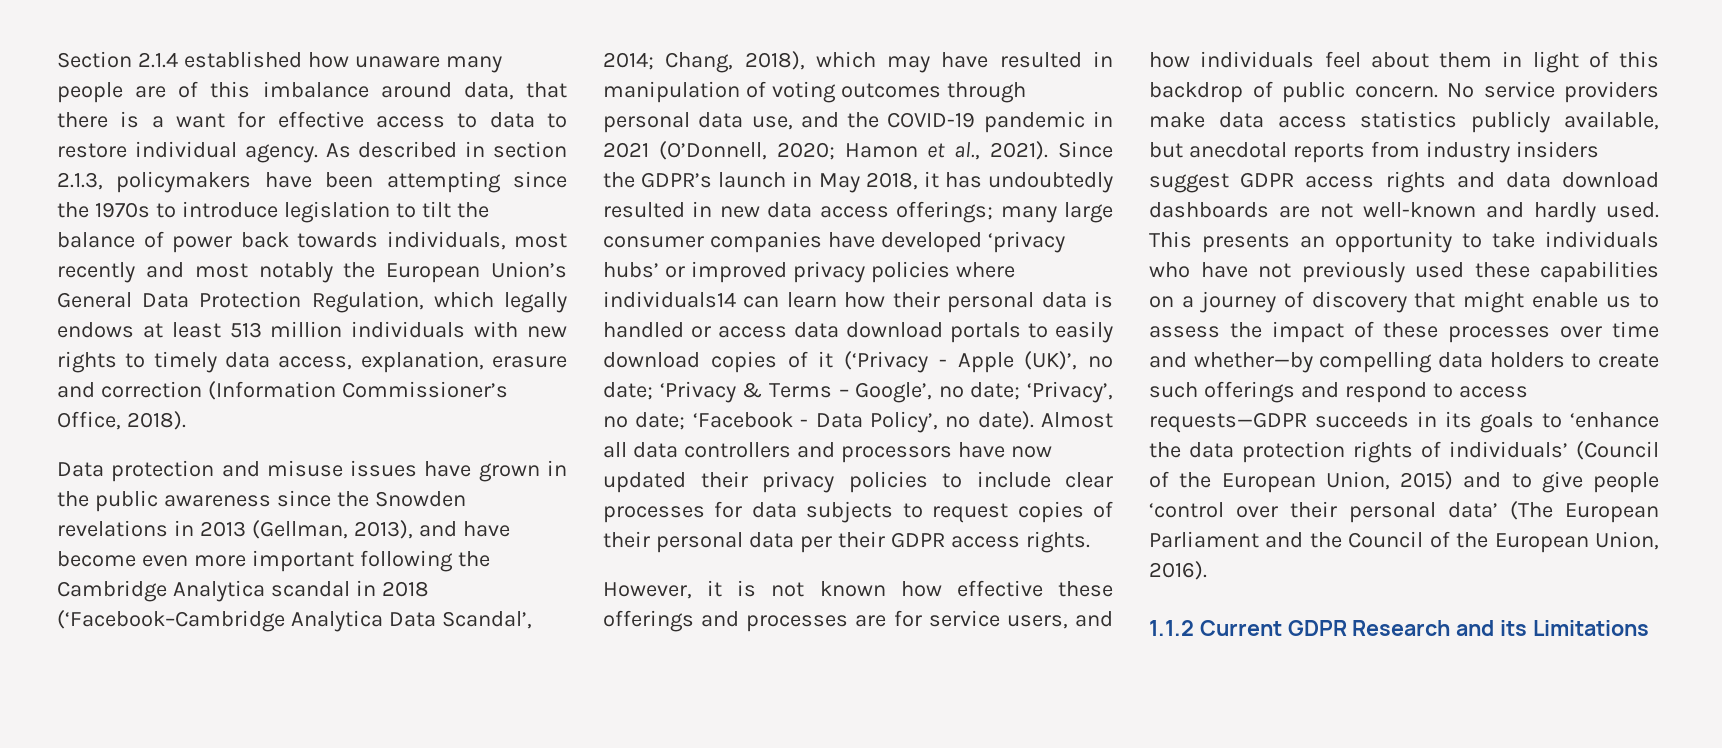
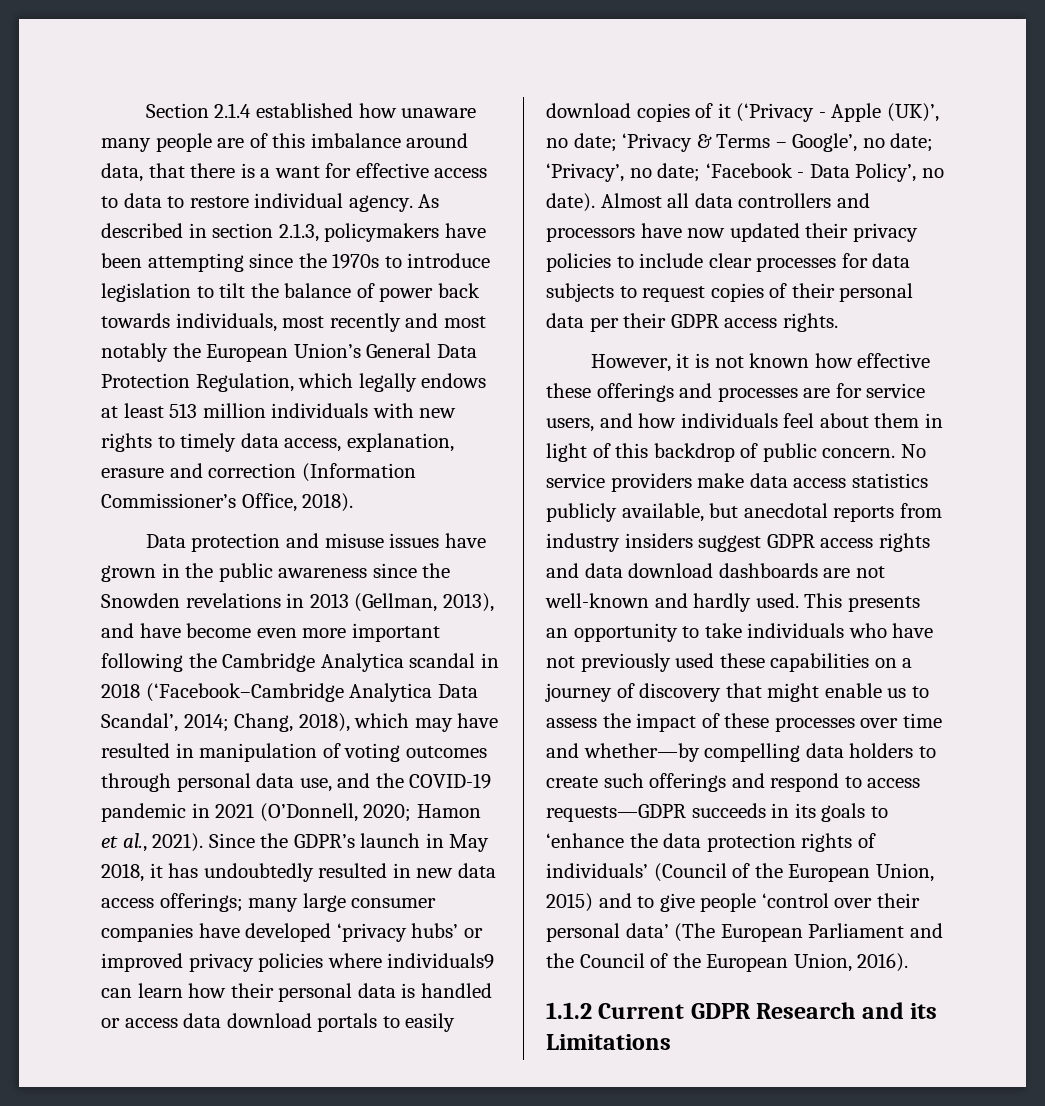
- many large consumer companies have developed ‘privacy hubs’ or improved privacy policies where individuals14 can learn how their personal data is handled or access data download portals to easily download copies of it (‘Privacy - Apple (UK)’, no date;
+ many large consumer companies have developed ‘privacy hubs’ or improved privacy policies where individuals9 can learn how their personal data is handled or access data download portals to easily download copies of it (‘Privacy - Apple (UK)’, no date;

